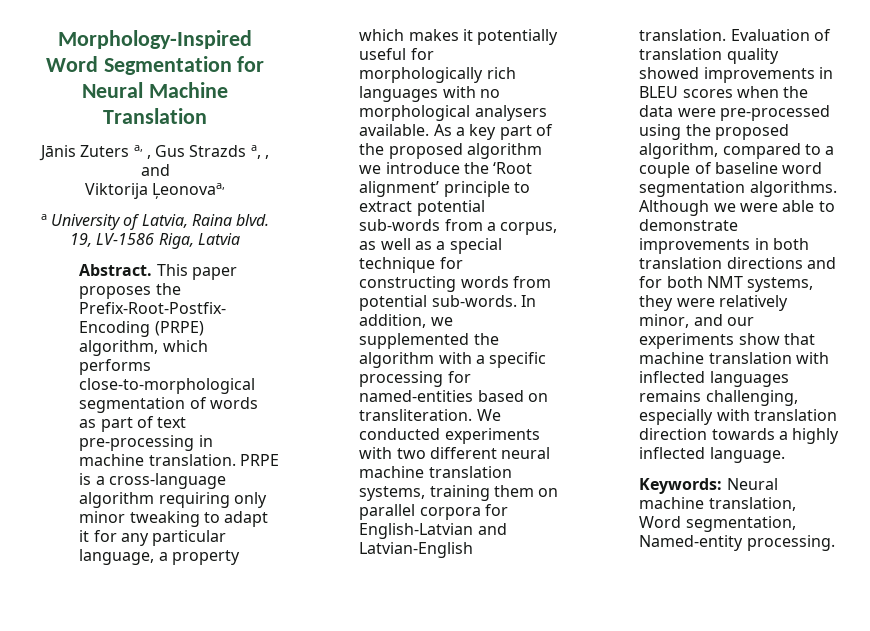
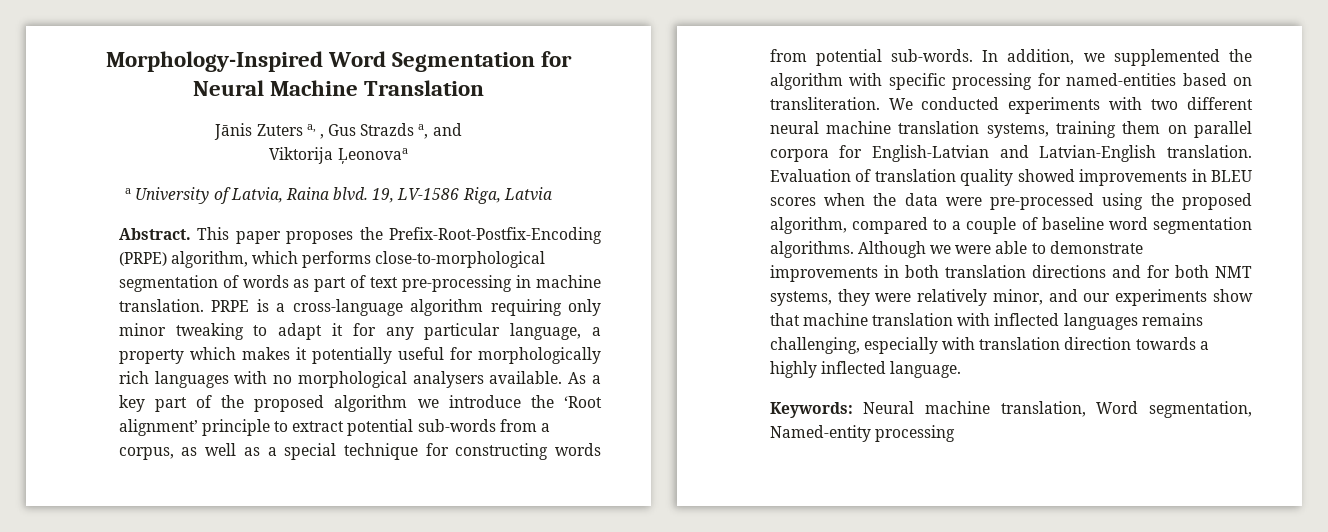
- Jānis Zuters a, , Gus Strazds a, , and
+ Jānis Zuters a, , Gus Strazds a, and
- Viktorija Ļeonovaa,
+ Viktorija Ļeonovaa
- In addition, we supplemented the algorithm with a specific processing for named-entities based on transliteration.
+ In addition, we supplemented the algorithm with specific processing for named-entities based on transliteration.
- Keywords: Neural machine translation, Word segmentation, Named-entity processing.
+ Keywords: Neural machine translation, Word segmentation, Named-entity processing

